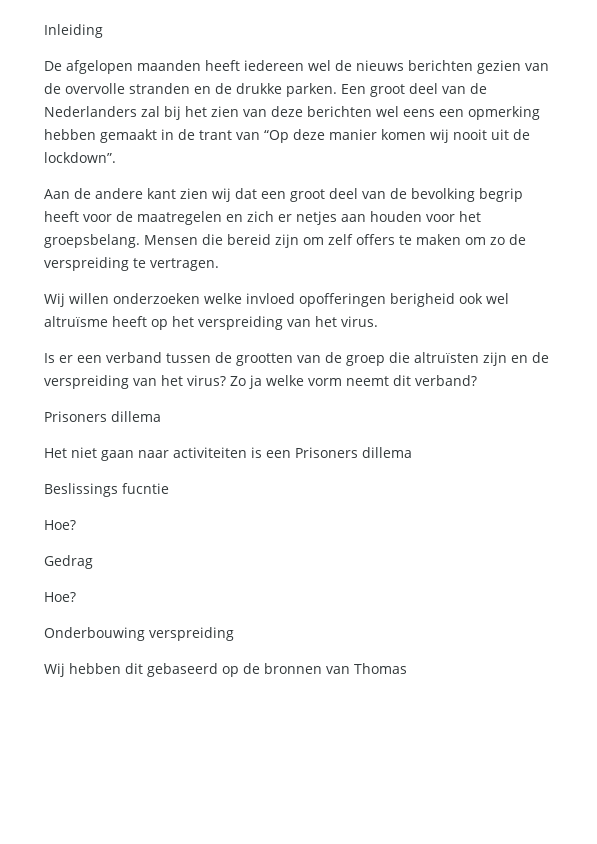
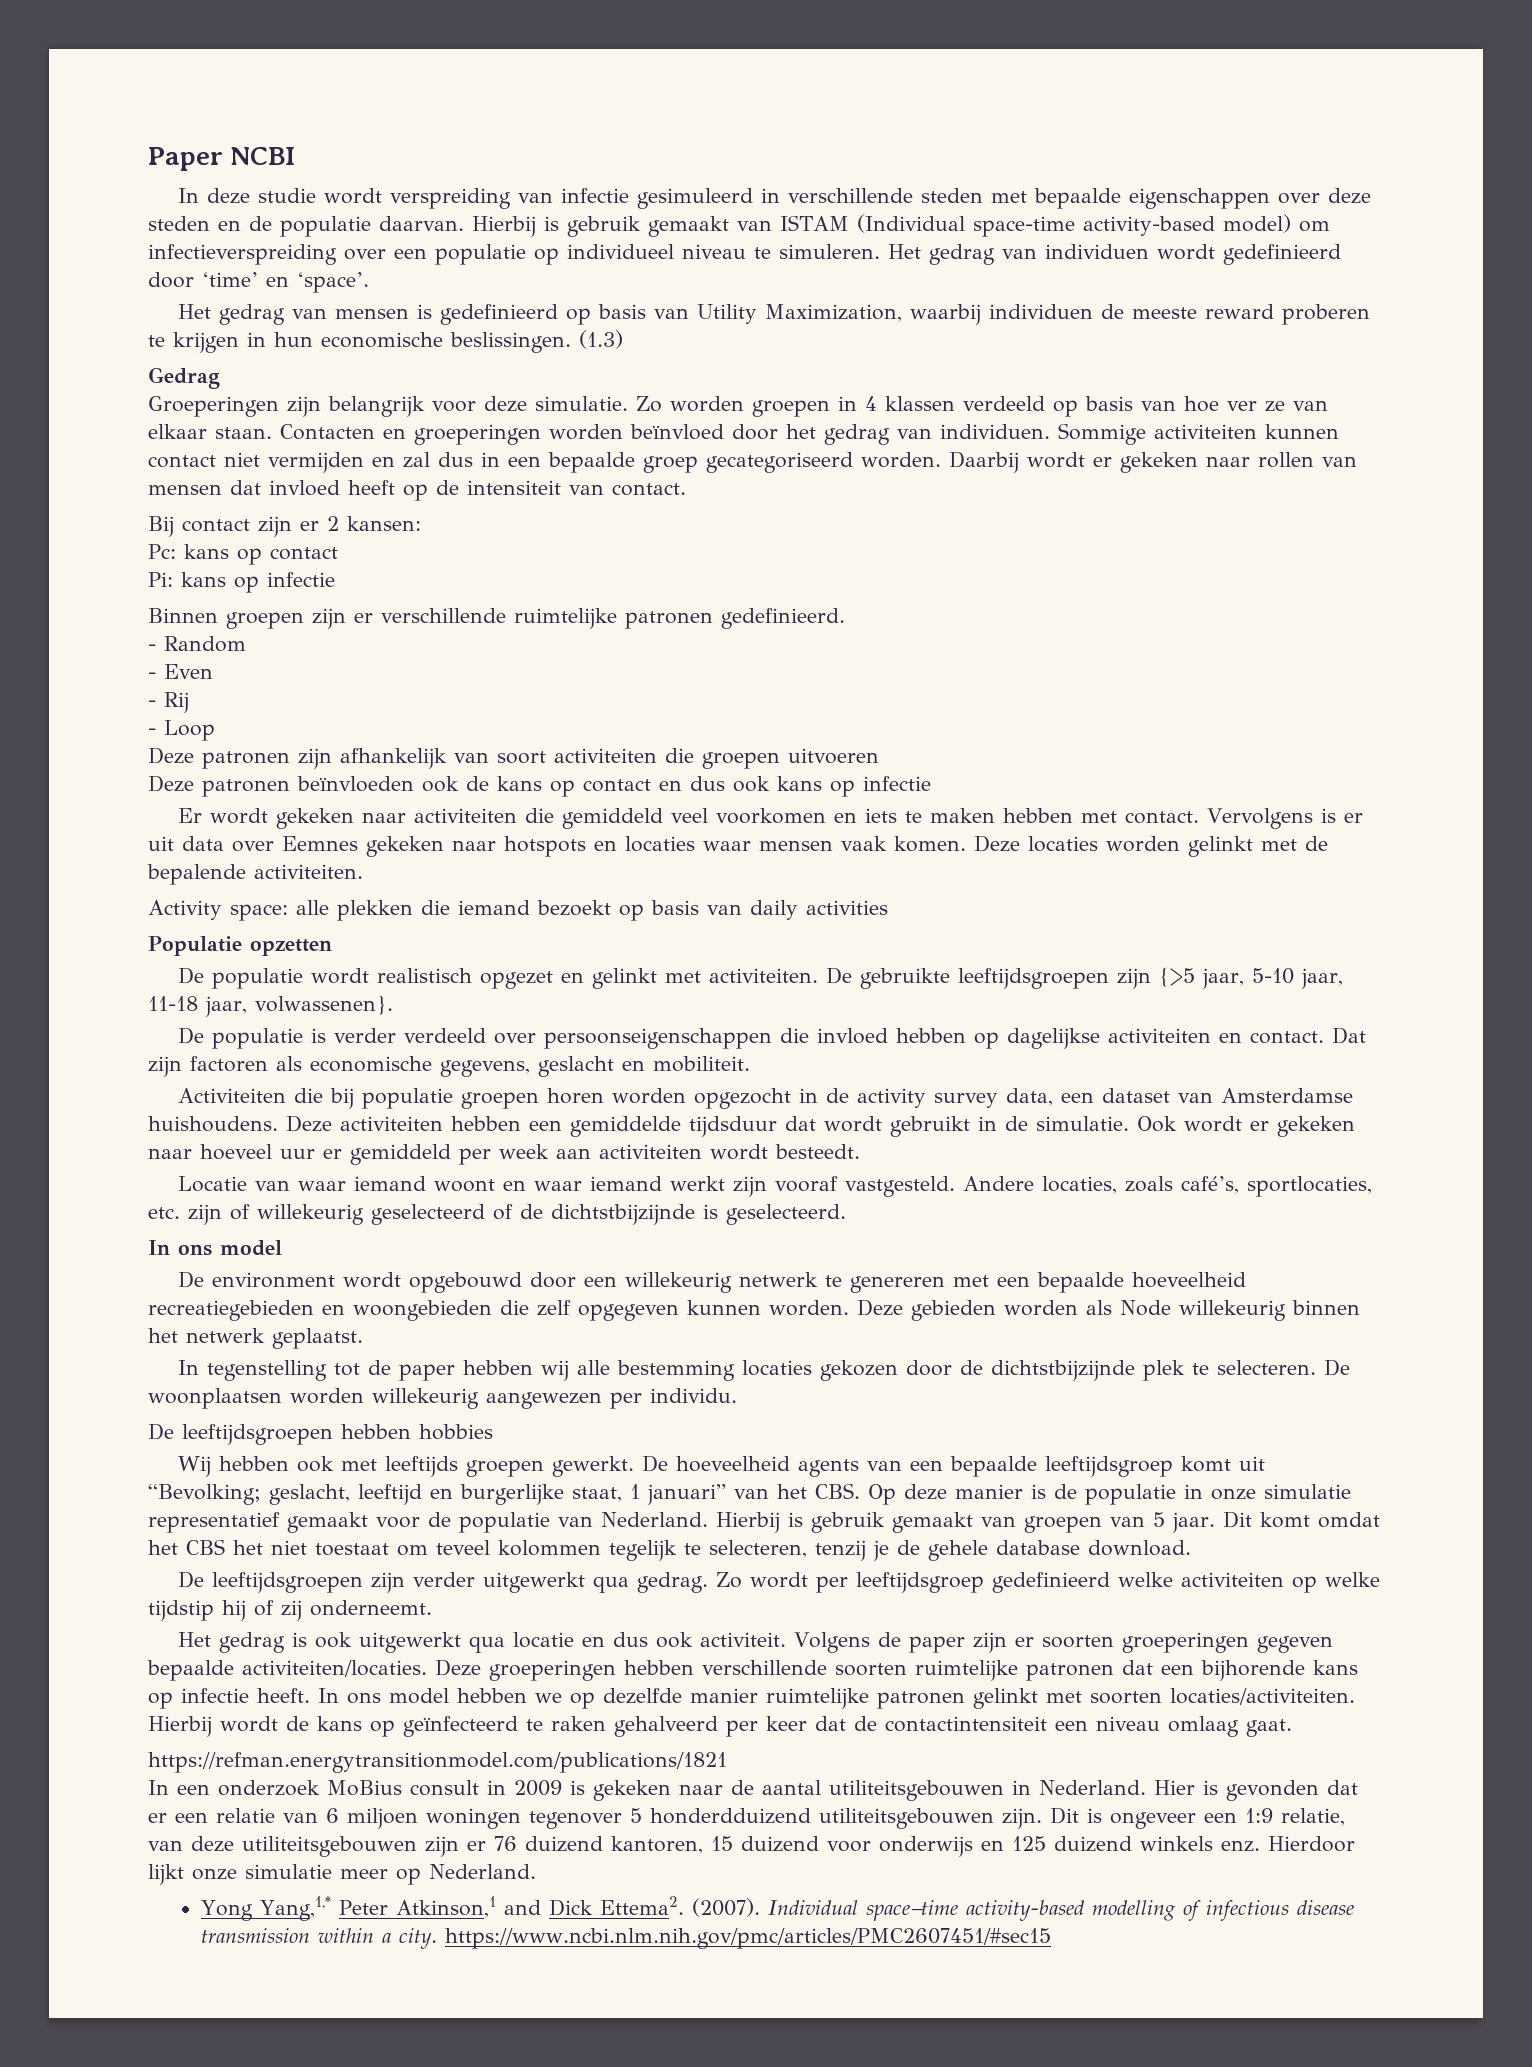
- Inleiding
- De afgelopen maanden heeft iedereen wel de nieuws berichten gezien van de overvolle stranden en de drukke parken. Een groot deel van de Nederlanders zal bij het zien van deze berichten wel eens een opmerking hebben gemaakt in de trant van “Op deze manier komen wij nooit uit de lockdown”.
- Aan de andere kant zien wij dat een groot deel van de bevolking begrip heeft voor de maatregelen en zich er netjes aan houden voor het groepsbelang. Mensen die bereid zijn om zelf offers te maken om zo de verspreiding te vertragen.
- Wij willen onderzoeken welke invloed opofferingen berigheid ook wel altruïsme heeft op het verspreiding van het virus.
- Is er een verband tussen de grootten van de groep die altruïsten zijn en de verspreiding van het virus? Zo ja welke vorm neemt dit verband?
- Prisoners dillema
- Het niet gaan naar activiteiten is een Prisoners dillema
- Beslissings fucntie
- Hoe?
+ Paper NCBI
+ In deze studie wordt verspreiding van infectie gesimuleerd in verschillende steden met bepaalde eigenschappen over deze steden en de populatie daarvan. Hierbij is gebruik gemaakt van ISTAM (Individual space-time activity-based model) om infectieverspreiding over een populatie op individueel niveau te simuleren. Het gedrag van individuen wordt gedefinieerd door ‘time’ en ‘space’.
+ Het gedrag van mensen is gedefinieerd op basis van Utility Maximization, waarbij individuen de meeste reward proberen te krijgen in hun economische beslissingen. (1.3)
  Gedrag
- Hoe?
- Onderbouwing verspreiding
- Wij hebben dit gebaseerd op de bronnen van Thomas
+ Groeperingen zijn belangrijk voor deze simulatie. Zo worden groepen in 4 klassen verdeeld op basis van hoe ver ze van elkaar staan. Contacten en groeperingen worden beïnvloed door het gedrag van individuen. Sommige activiteiten kunnen contact niet vermijden en zal dus in een bepaalde groep gecategoriseerd worden. Daarbij wordt er gekeken naar rollen van mensen dat invloed heeft op de intensiteit van contact.
+ Bij contact zijn er 2 kansen:
+ Pc: kans op contact
+ Pi: kans op infectie
+ Binnen groepen zijn er verschillende ruimtelijke patronen gedefinieerd.
+ - Random
+ - Even
+ - Rij
+ - Loop
+ Deze patronen zijn afhankelijk van soort activiteiten die groepen uitvoeren
+ Deze patronen beïnvloeden ook de kans op contact en dus ook kans op infectie
+ Er wordt gekeken naar activiteiten die gemiddeld veel voorkomen en iets te maken hebben met contact. Vervolgens is er uit data over Eemnes gekeken naar hotspots en locaties waar mensen vaak komen. Deze locaties worden gelinkt met de bepalende activiteiten.
+ Activity space: alle plekken die iemand bezoekt op basis van daily activities
+ Populatie opzetten
+ De populatie wordt realistisch opgezet en gelinkt met activiteiten. De gebruikte leeftijdsgroepen zijn {>5 jaar, 5-10 jaar, 11-18 jaar, volwassenen}.
+ De populatie is verder verdeeld over persoonseigenschappen die invloed hebben op dagelijkse activiteiten en contact. Dat zijn factoren als economische gegevens, geslacht en mobiliteit.
+ Activiteiten die bij populatie groepen horen worden opgezocht in de activity survey data, een dataset van Amsterdamse huishoudens. Deze activiteiten hebben een gemiddelde tijdsduur dat wordt gebruikt in de simulatie. Ook wordt er gekeken naar hoeveel uur er gemiddeld per week aan activiteiten wordt besteedt.
+ Locatie van waar iemand woont en waar iemand werkt zijn vooraf vastgesteld. Andere locaties, zoals café’s, sportlocaties, etc. zijn of willekeurig geselecteerd of de dichtstbijzijnde is geselecteerd.
+ In ons model
+ De environment wordt opgebouwd door een willekeurig netwerk te genereren met een bepaalde hoeveelheid recreatiegebieden en woongebieden die zelf opgegeven kunnen worden. Deze gebieden worden als Node willekeurig binnen het netwerk geplaatst.
+ In tegenstelling tot de paper hebben wij alle bestemming locaties gekozen door de dichtstbijzijnde plek te selecteren. De woonplaatsen worden willekeurig aangewezen per individu.
+ De leeftijdsgroepen hebben hobbies
+ Wij hebben ook met leeftijds groepen gewerkt. De hoeveelheid agents van een bepaalde leeftijdsgroep komt uit “Bevolking; geslacht, leeftijd en burgerlijke staat, 1 januari” van het CBS. Op deze manier is de populatie in onze simulatie representatief gemaakt voor de populatie van Nederland. Hierbij is gebruik gemaakt van groepen van 5 jaar. Dit komt omdat het CBS het niet toestaat om teveel kolommen tegelijk te selecteren, tenzij je de gehele database download.
+ De leeftijdsgroepen zijn verder uitgewerkt qua gedrag. Zo wordt per leeftijdsgroep gedefinieerd welke activiteiten op welke tijdstip hij of zij onderneemt.
+ Het gedrag is ook uitgewerkt qua locatie en dus ook activiteit. Volgens de paper zijn er soorten groeperingen gegeven bepaalde activiteiten/locaties. Deze groeperingen hebben verschillende soorten ruimtelijke patronen dat een bijhorende kans op infectie heeft. In ons model hebben we op dezelfde manier ruimtelijke patronen gelinkt met soorten locaties/activiteiten. Hierbij wordt de kans op geïnfecteerd te raken gehalveerd per keer dat de contactintensiteit een niveau omlaag gaat.
+ https://refman.energytransitionmodel.com/publications/1821
+ In een onderzoek MoBius consult in 2009 is gekeken naar de aantal utiliteitsgebouwen in Nederland. Hier is gevonden dat er een relatie van 6 miljoen woningen tegenover 5 honderdduizend utiliteitsgebouwen zijn. Dit is ongeveer een 1:9 relatie, van deze utiliteitsgebouwen zijn er 76 duizend kantoren, 15 duizend voor onderwijs en 125 duizend winkels enz. Hierdoor lijkt onze simulatie meer op Nederland.
+ Yong Yang,1,* Peter Atkinson,1 and Dick Ettema2. (2007). Individual space–time activity-based modelling of infectious disease transmission within a city. https://www.ncbi.nlm.nih.gov/pmc/articles/PMC2607451/#sec15

